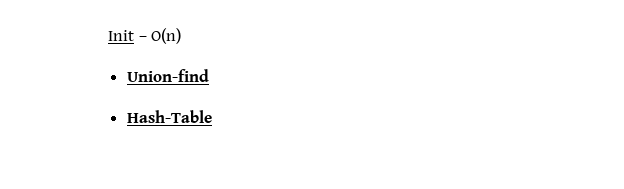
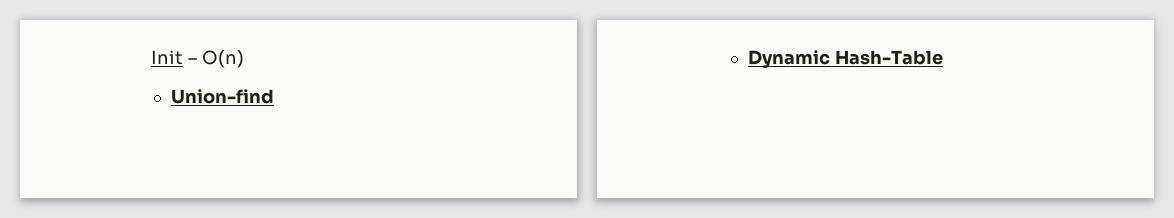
- Hash-Table
+ Dynamic Hash-Table

